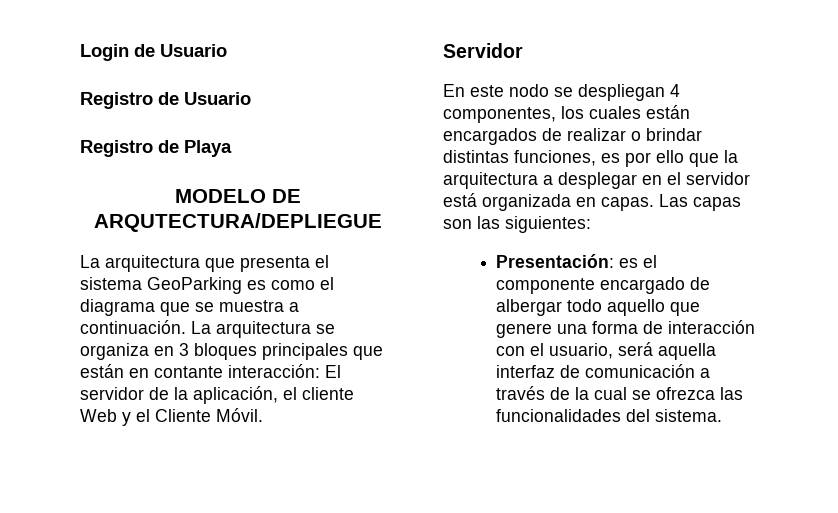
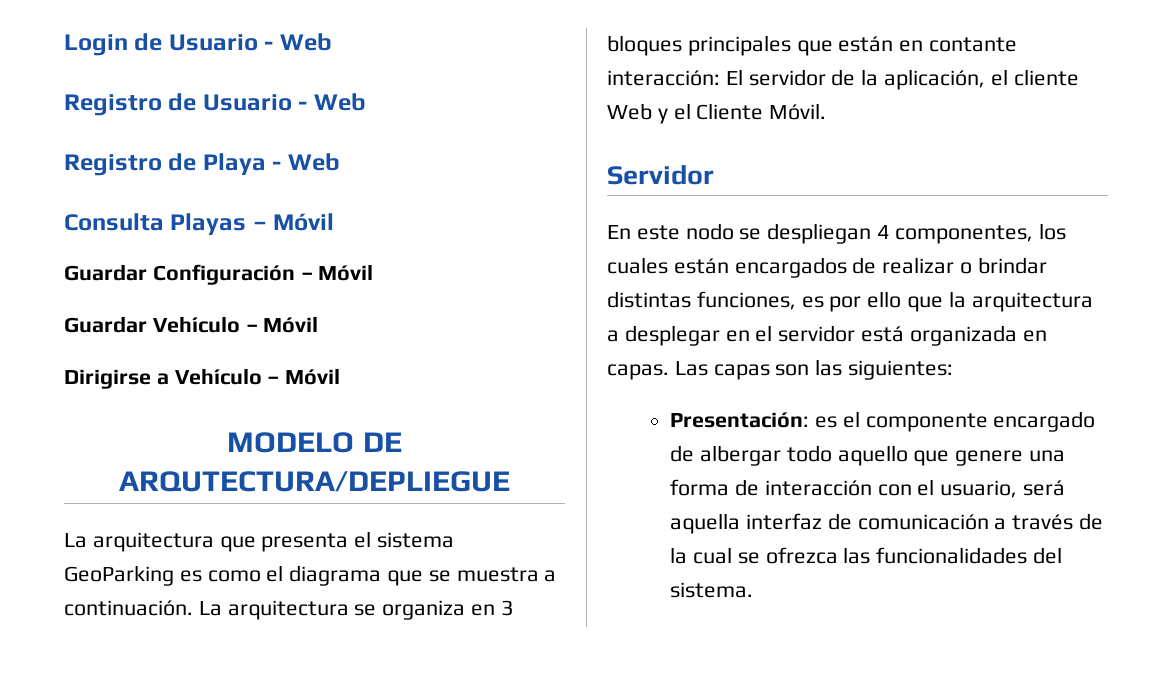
- Login de Usuario
+ Login de Usuario - Web
- Registro de Usuario
+ Registro de Usuario - Web
- Registro de Playa
+ Registro de Playa - Web
+ Consulta Playas – Móvil
+ Guardar Configuración – Móvil
+ Guardar Vehículo – Móvil
+ Dirigirse a Vehículo – Móvil

